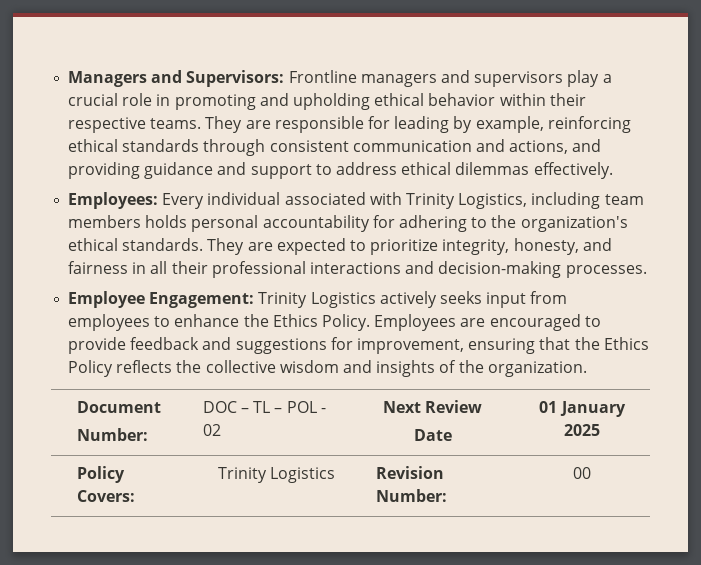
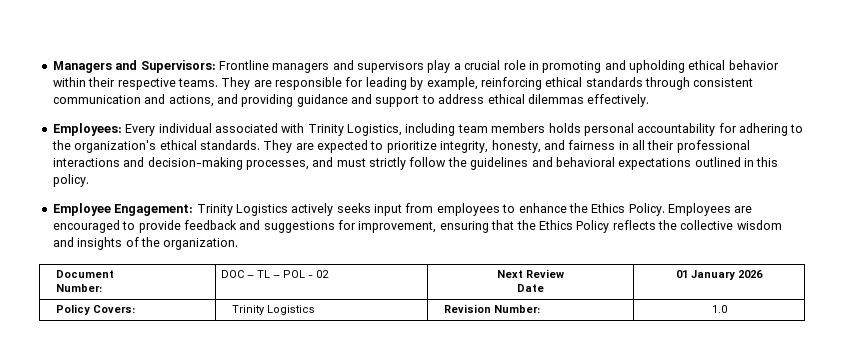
- They are expected to prioritize integrity, honesty, and fairness in all their professional interactions and decision-making processes.
+ They are expected to prioritize integrity, honesty, and fairness in all their professional interactions and decision-making processes, and must strictly follow the guidelines and behavioral expectations outlined in this policy.
  Document
  Number: | DOC – TL – POL - 02 | Next Review
- Date | 01 January 2025
+ Date | 01 January 2026
- Policy Covers: | Trinity Logistics | Revision Number: | 00
+ Policy Covers: | Trinity Logistics | Revision Number: | 1.0

